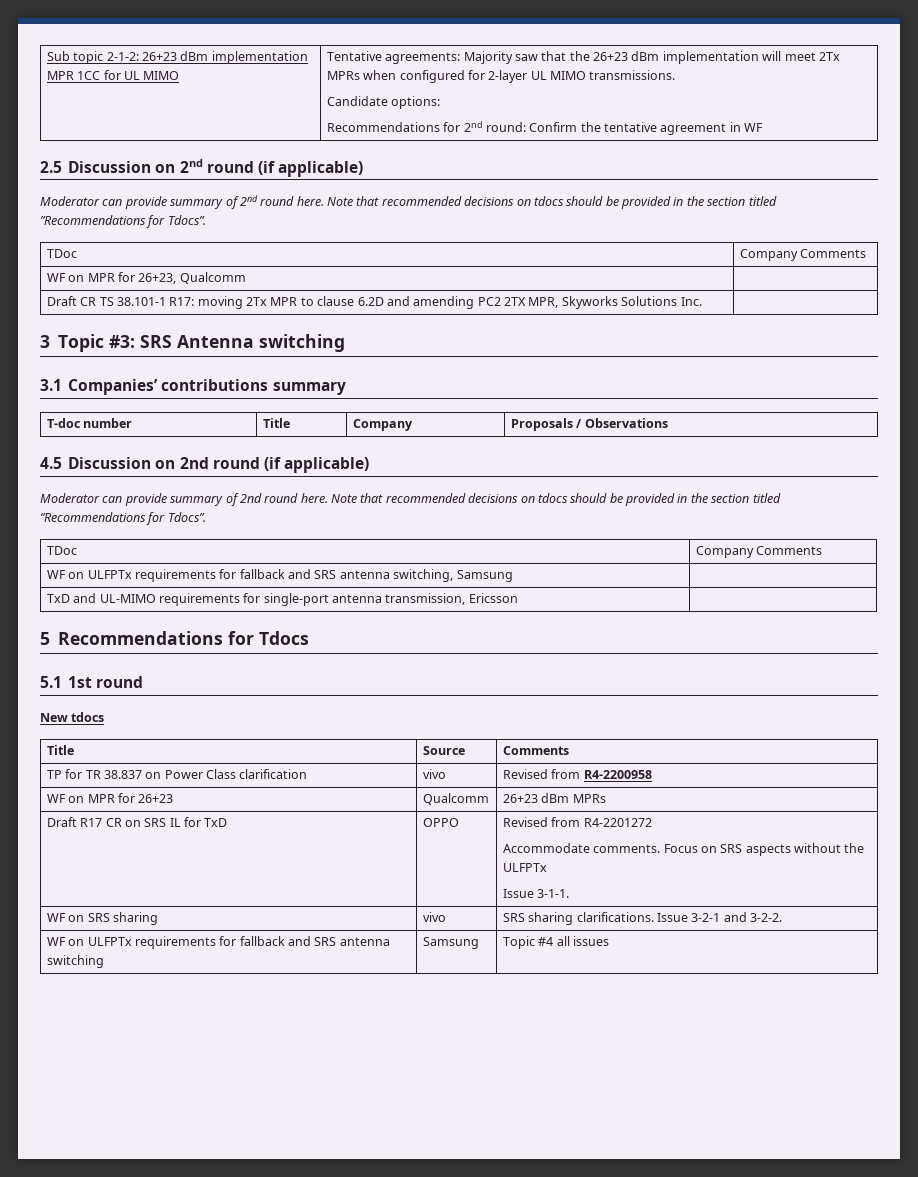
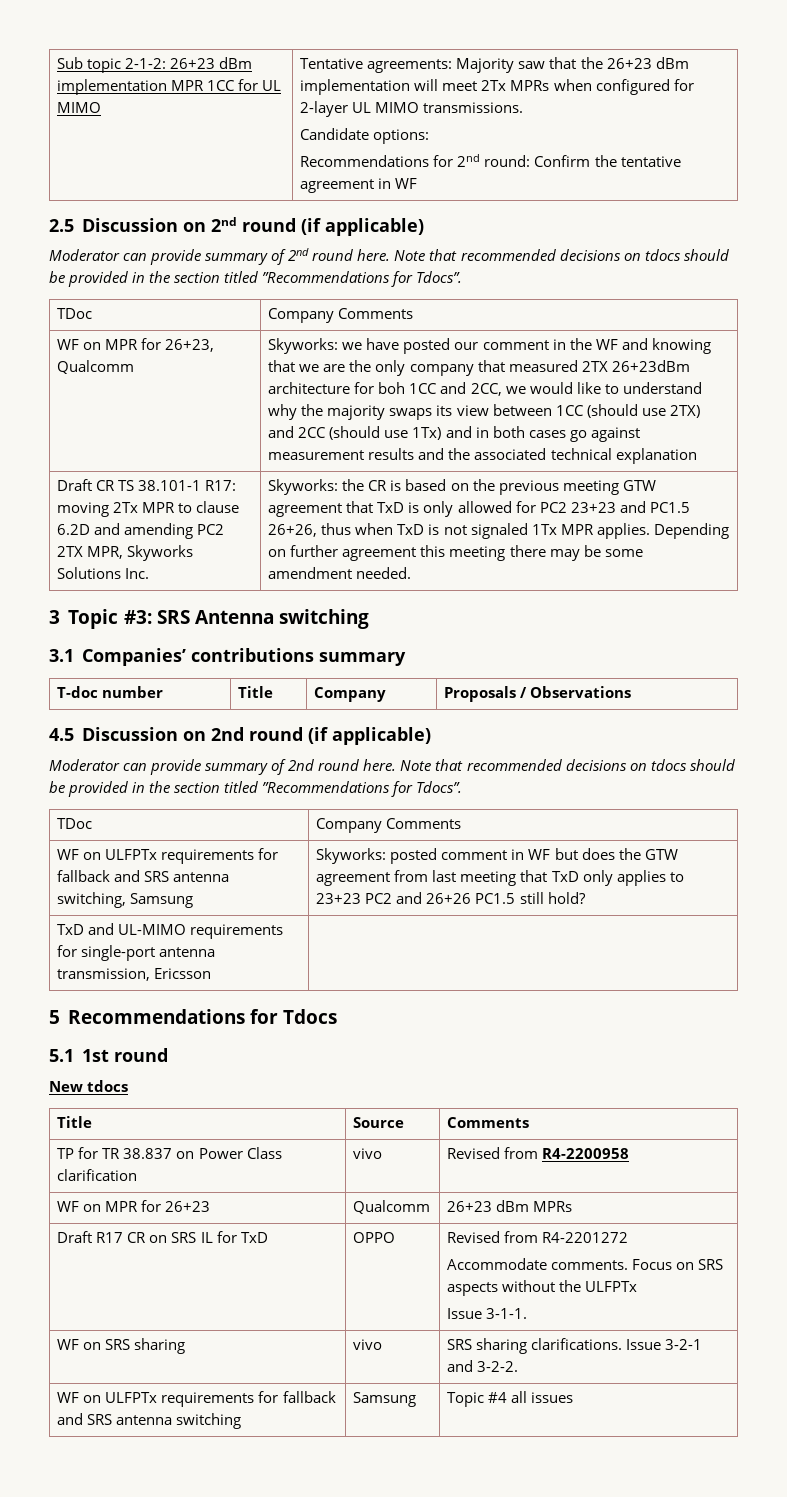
+ Skyworks: we have posted our comment in the WF and knowing that we are the only company that measured 2TX 26+23dBm architecture for boh 1CC and 2CC, we would like to understand why the majority swaps its view between 1CC (should use 2TX) and 2CC (should use 1Tx) and in both cases go against measurement results and the associated technical explanation
+ Skyworks: the CR is based on the previous meeting GTW agreement that TxD is only allowed for PC2 23+23 and PC1.5 26+26, thus when TxD is not signaled 1Tx MPR applies. Depending on further agreement this meeting there may be some amendment needed.
- WF on ULFPTx requirements for fallback and SRS antenna switching, Samsung |
+ WF on ULFPTx requirements for fallback and SRS antenna switching, Samsung | Skyworks: posted comment in WF but does the GTW agreement from last meeting that TxD only applies to 23+23 PC2 and 26+26 PC1.5 still hold?

